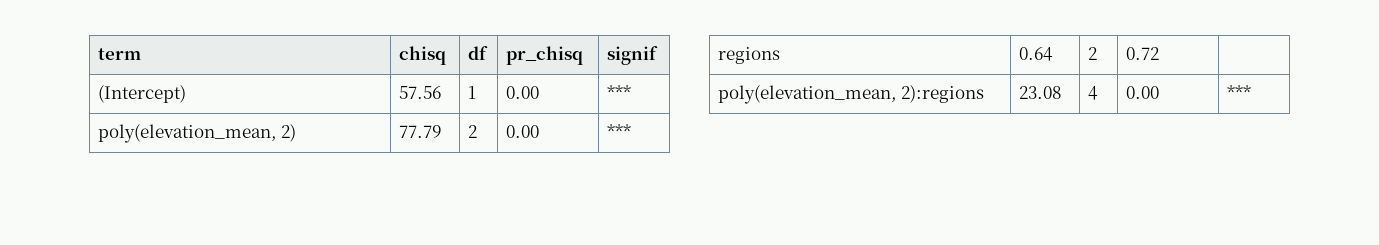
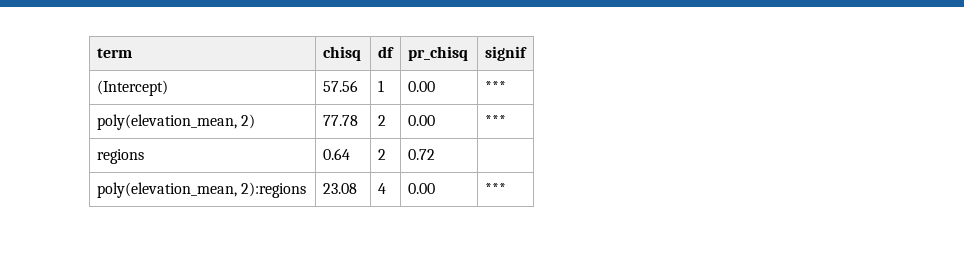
- poly(elevation_mean, 2) | 77.79 | 2 | 0.00 | ***
+ poly(elevation_mean, 2) | 77.78 | 2 | 0.00 | ***

